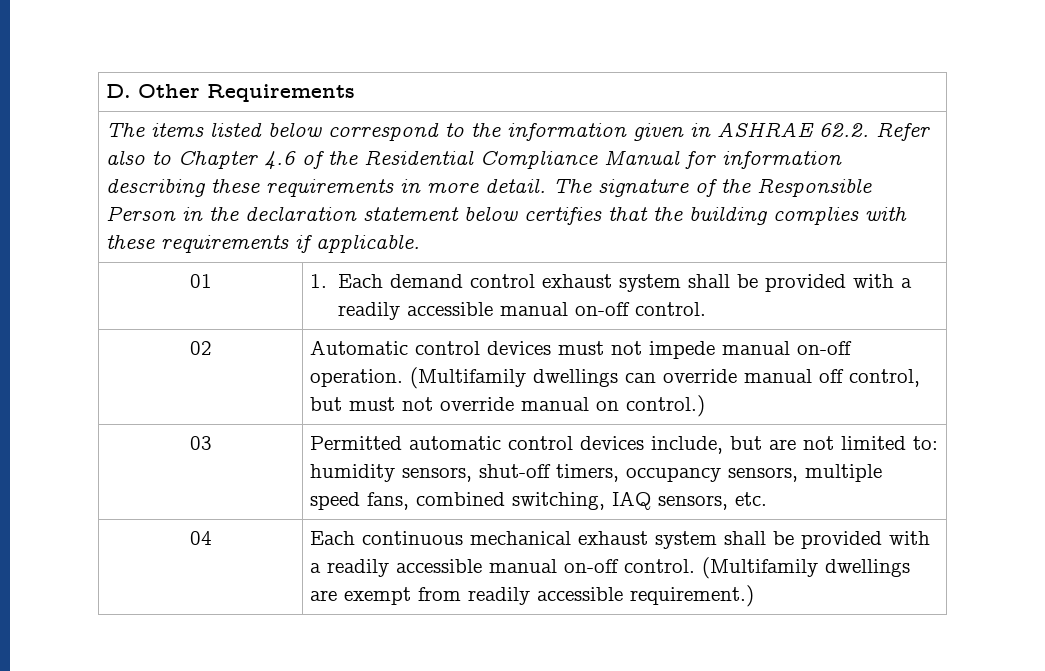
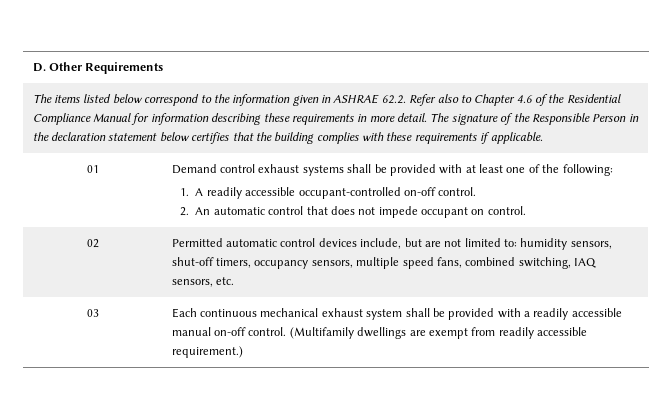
- 01 | 1. Each demand control exhaust system shall be provided with a readily accessible manual on-off control.
- 02 | Automatic control devices must not impede manual on-off operation. (Multifamily dwellings can override manual off control, but must not override manual on control.)
- 03 | Permitted automatic control devices include, but are not limited to: humidity sensors, shut-off timers, occupancy sensors, multiple speed fans, combined switching, IAQ sensors, etc.
+ 01 | Demand control exhaust systems shall be provided with at least one of the following:
+ 1. A readily accessible occupant-controlled on-off control.
+ 2. An automatic control that does not impede occupant on control.
+ 02 | Permitted automatic control devices include, but are not limited to: humidity sensors, shut-off timers, occupancy sensors, multiple speed fans, combined switching, IAQ sensors, etc.
- 04 | Each continuous mechanical exhaust system shall be provided with a readily accessible manual on-off control. (Multifamily dwellings are exempt from readily accessible requirement.)
+ 03 | Each continuous mechanical exhaust system shall be provided with a readily accessible manual on-off control. (Multifamily dwellings are exempt from readily accessible requirement.)

